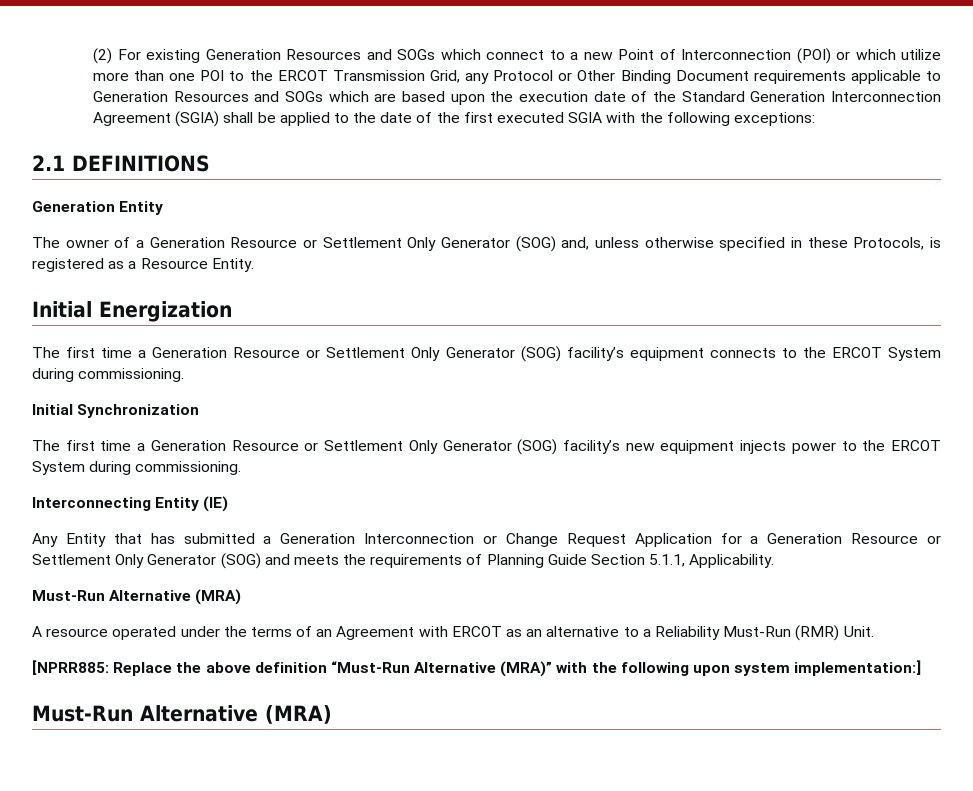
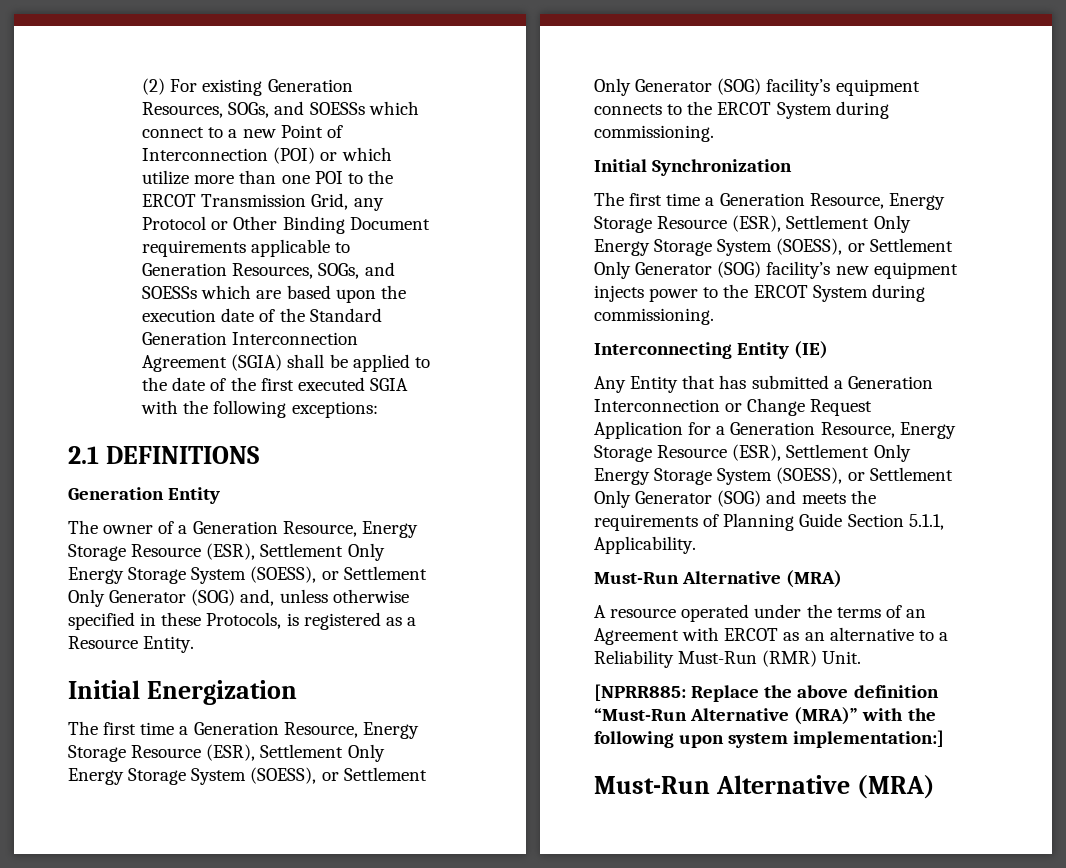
- (2) For existing Generation Resources and SOGs which connect to a new Point of Interconnection (POI) or which utilize more than one POI to the ERCOT Transmission Grid, any Protocol or Other Binding Document requirements applicable to Generation Resources and SOGs which are based upon the execution date of the Standard Generation Interconnection Agreement (SGIA) shall be applied to the date of the first executed SGIA with the following exceptions:
+ (2) For existing Generation Resources, SOGs, and SOESSs which connect to a new Point of Interconnection (POI) or which utilize more than one POI to the ERCOT Transmission Grid, any Protocol or Other Binding Document requirements applicable to Generation Resources, SOGs, and SOESSs which are based upon the execution date of the Standard Generation Interconnection Agreement (SGIA) shall be applied to the date of the first executed SGIA with the following exceptions:
- The owner of a Generation Resource or Settlement Only Generator (SOG) and, unless otherwise specified in these Protocols, is registered as a Resource Entity.
+ The owner of a Generation Resource, Energy Storage Resource (ESR), Settlement Only Energy Storage System (SOESS), or Settlement Only Generator (SOG) and, unless otherwise specified in these Protocols, is registered as a Resource Entity.
- The first time a Generation Resource or Settlement Only Generator (SOG) facility’s equipment connects to the ERCOT System during commissioning.
+ The first time a Generation Resource, Energy Storage Resource (ESR), Settlement Only Energy Storage System (SOESS), or Settlement Only Generator (SOG) facility’s equipment connects to the ERCOT System during commissioning.
- The first time a Generation Resource or Settlement Only Generator (SOG) facility’s new equipment injects power to the ERCOT System during commissioning.
+ The first time a Generation Resource, Energy Storage Resource (ESR), Settlement Only Energy Storage System (SOESS), or Settlement Only Generator (SOG) facility’s new equipment injects power to the ERCOT System during commissioning.
- Any Entity that has submitted a Generation Interconnection or Change Request Application for a Generation Resource or Settlement Only Generator (SOG) and meets the requirements of Planning Guide Section 5.1.1, Applicability.
+ Any Entity that has submitted a Generation Interconnection or Change Request Application for a Generation Resource, Energy Storage Resource (ESR), Settlement Only Energy Storage System (SOESS), or Settlement Only Generator (SOG) and meets the requirements of Planning Guide Section 5.1.1, Applicability.

